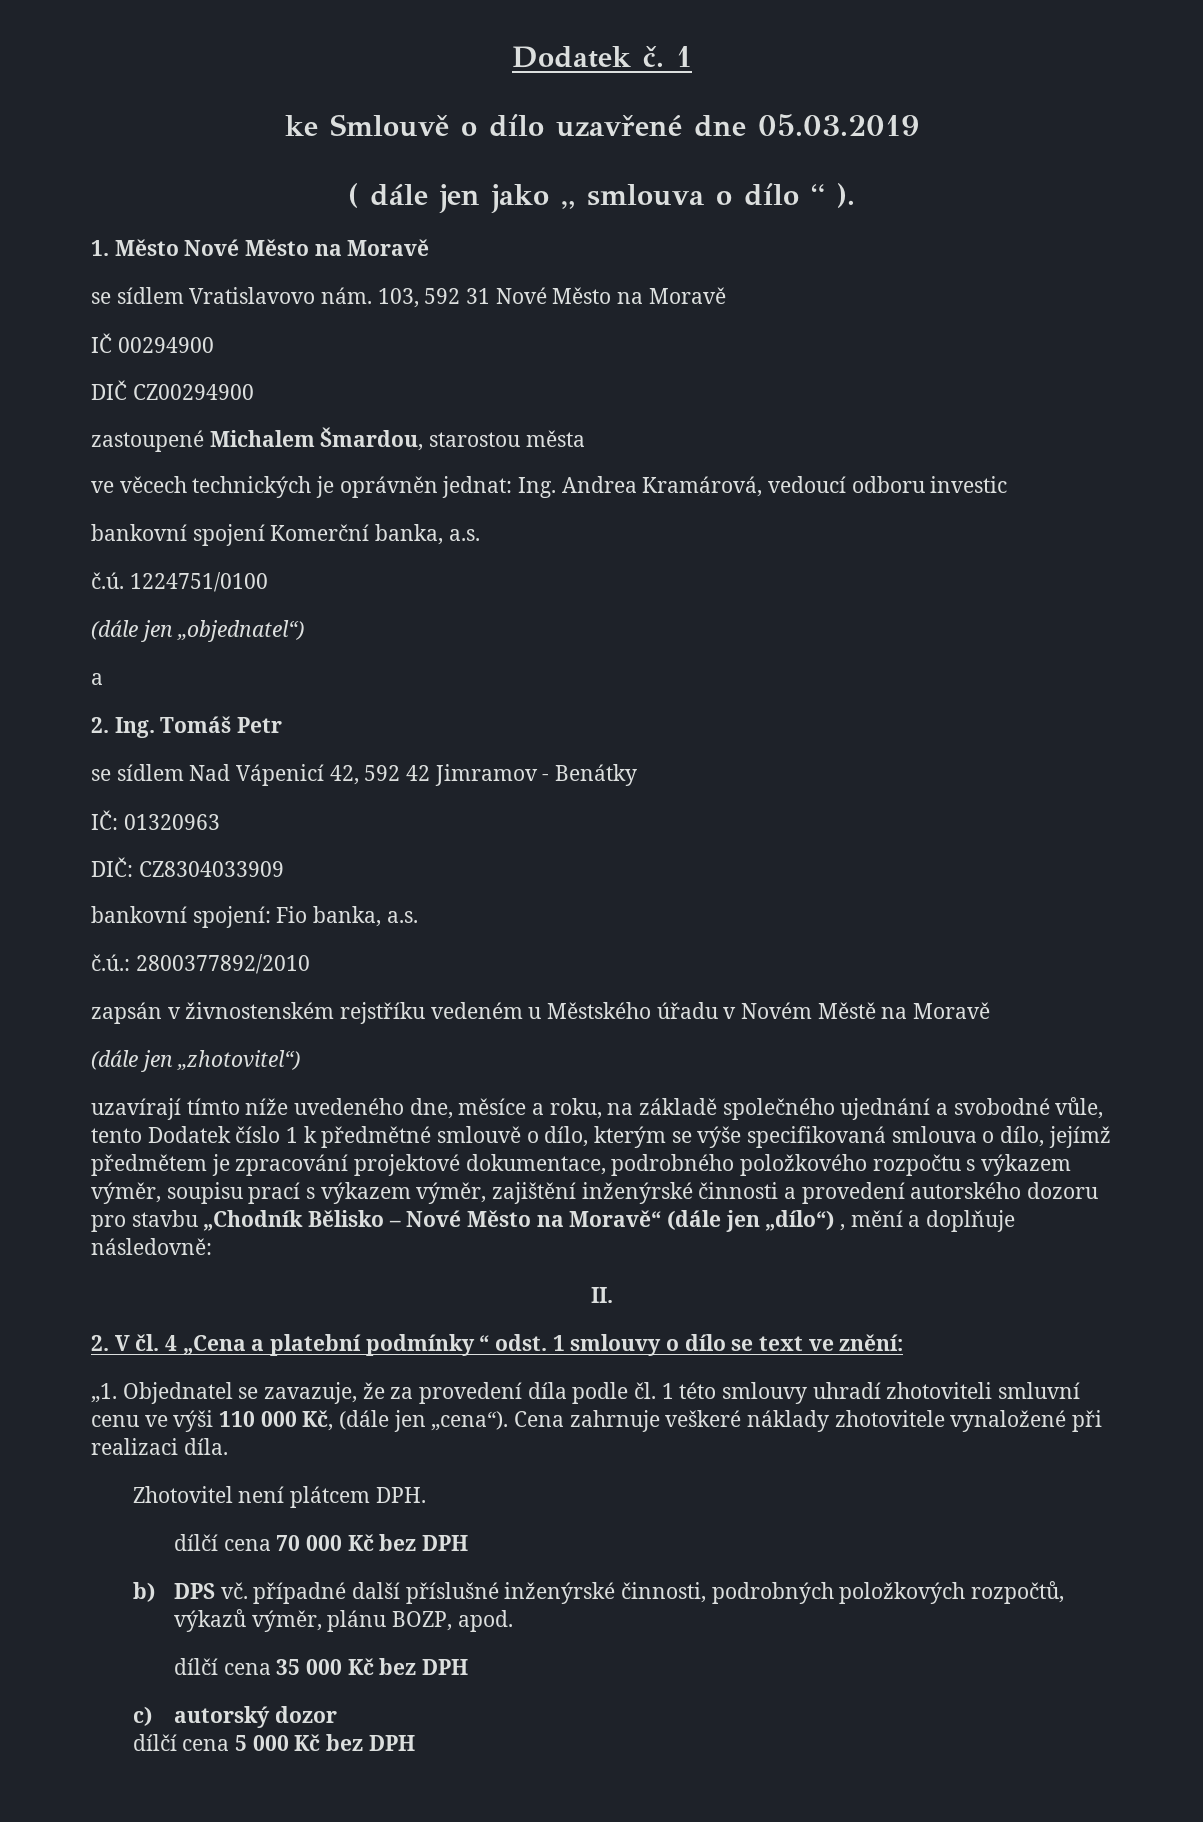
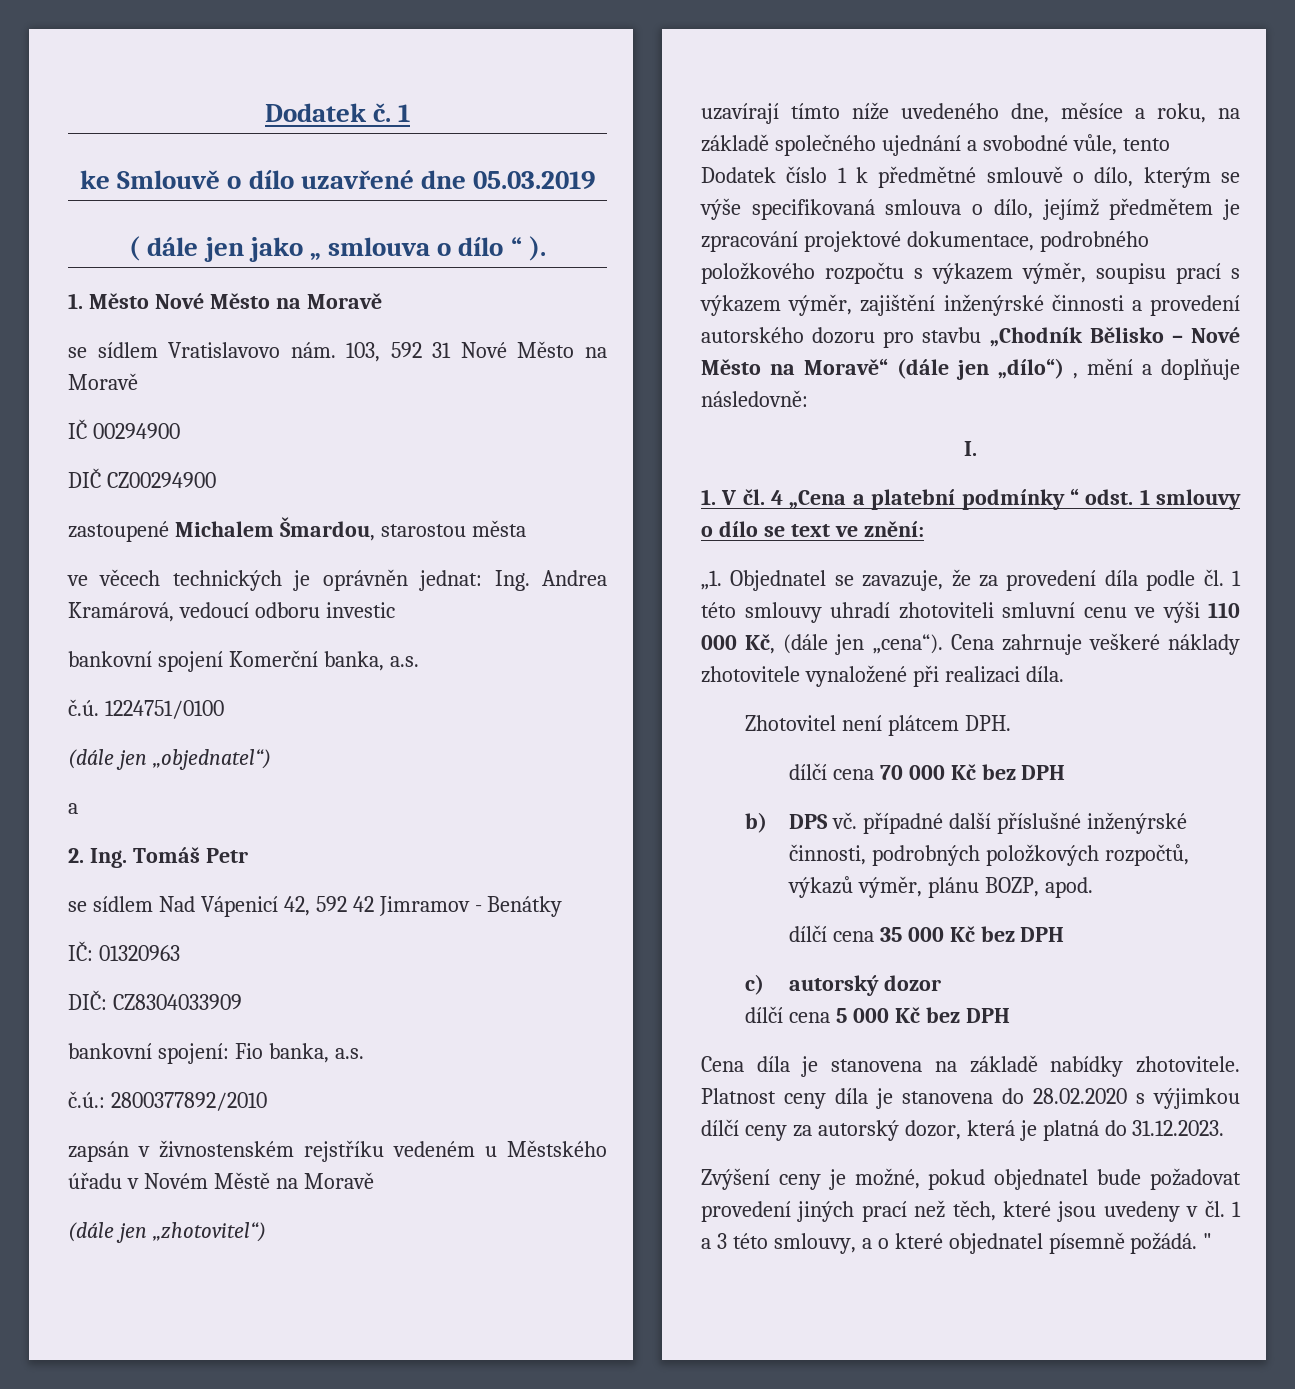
  uzavírají tímto níže uvedeného dne, měsíce a roku, na základě společného ujednání a svobodné vůle, tento Dodatek číslo 1 k předmětné smlouvě o dílo, kterým se výše specifikovaná smlouva o dílo, jejímž předmětem je zpracování projektové dokumentace, podrobného položkového rozpočtu s výkazem výměr, soupisu prací s výkazem výměr, zajištění inženýrské činnosti a provedení autorského dozoru pro stavbu „Chodník Bělisko – Nové Město na Moravě“ (dále jen „dílo“) , mění a doplňuje následovně:
- II.
- 2. V čl. 4 „Cena a platební podmínky “ odst. 1 smlouvy o dílo se text ve znění:
+ I.
+ 1. V čl. 4 „Cena a platební podmínky “ odst. 1 smlouvy o dílo se text ve znění:
+ Cena díla je stanovena na základě nabídky zhotovitele. Platnost ceny díla je stanovena do 28.02.2020 s výjimkou dílčí ceny za autorský dozor, která je platná do 31.12.2023.
+ Zvýšení ceny je možné, pokud objednatel bude požadovat provedení jiných prací než těch, které jsou uvedeny v čl. 1 a 3 této smlouvy, a o které objednatel písemně požádá. "

